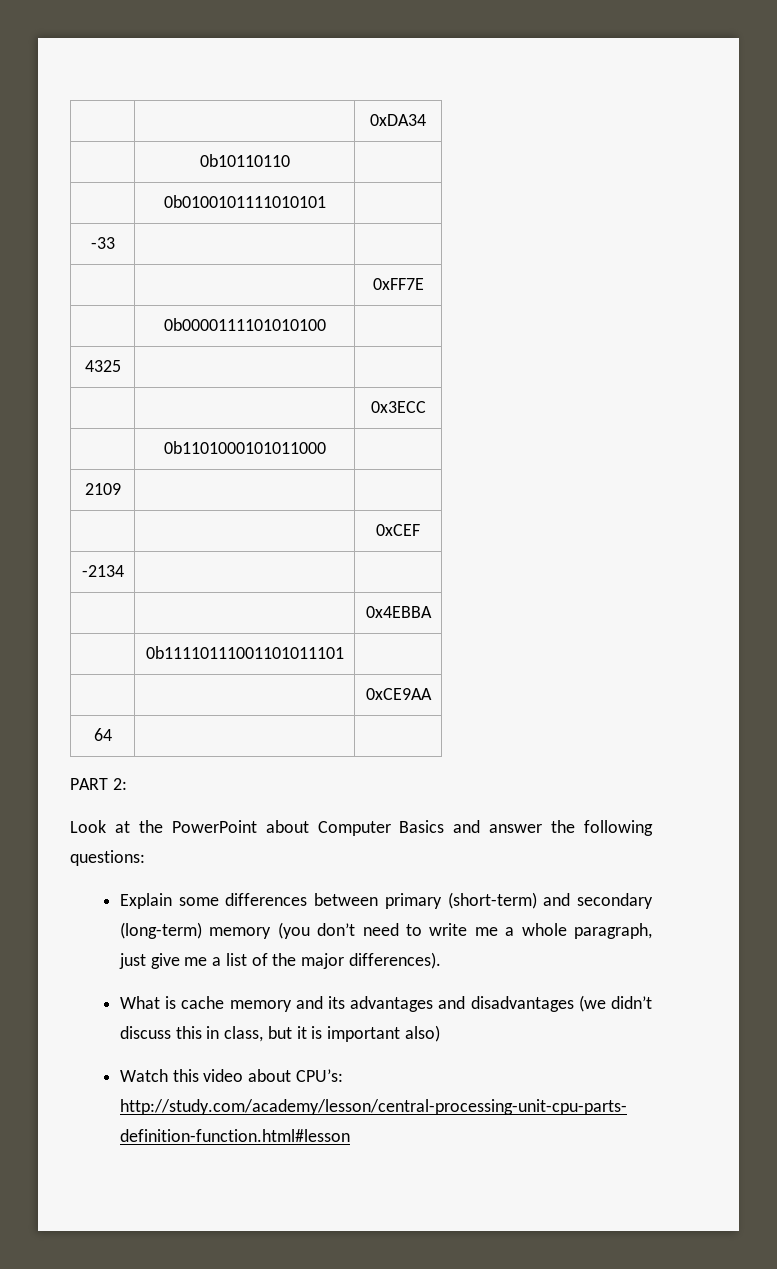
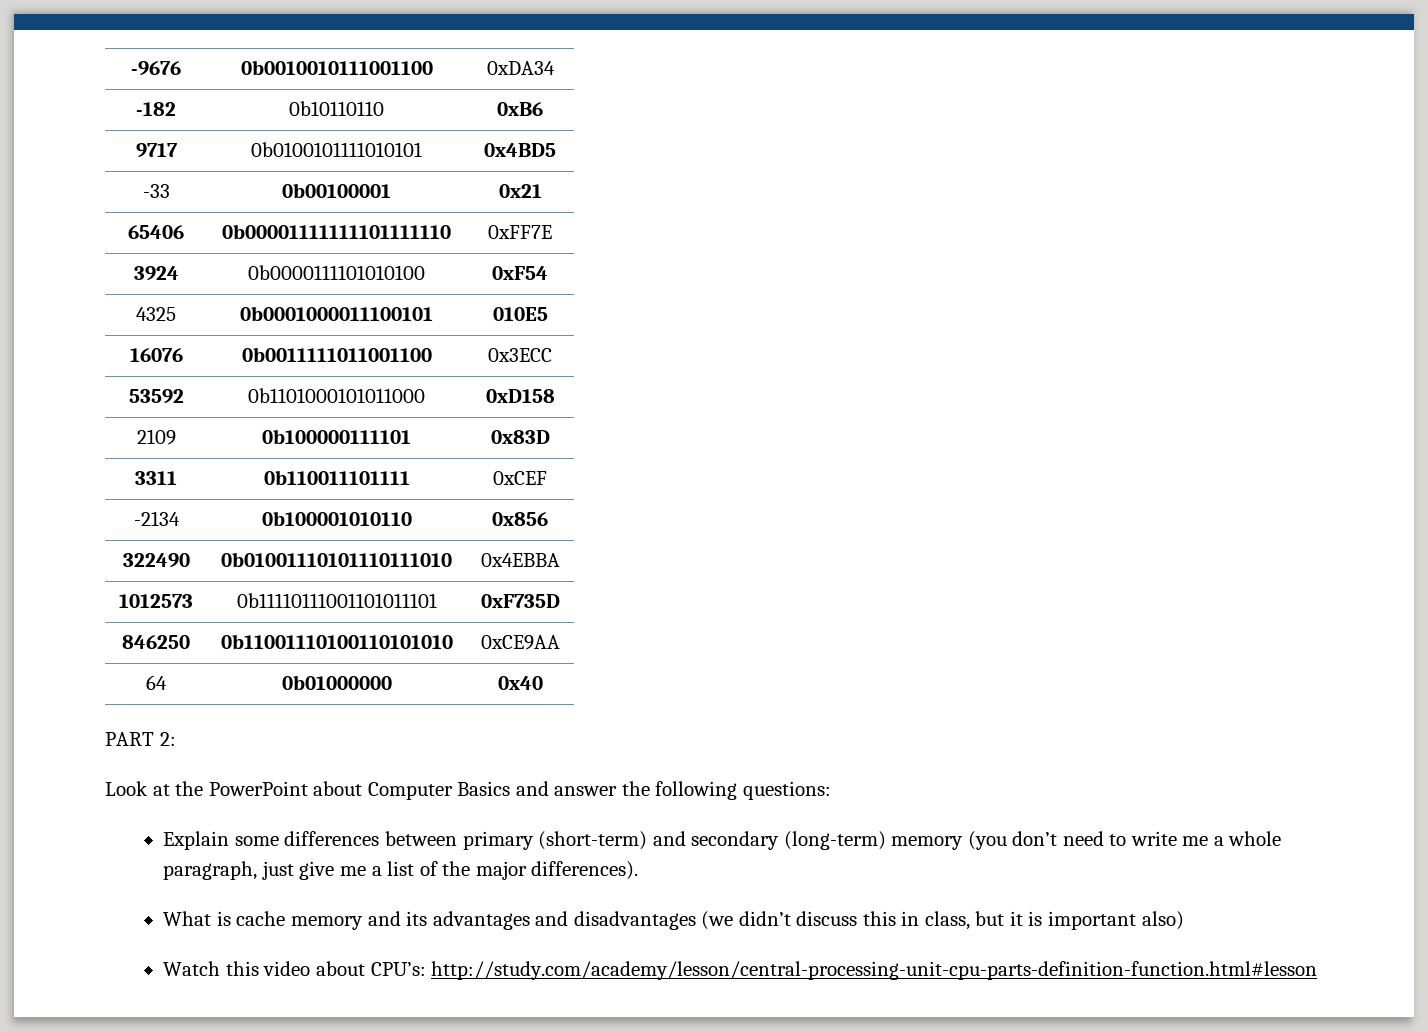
- | | 0xDA34
+ -9676 | 0b0010010111001100 | 0xDA34
- | 0b10110110 |
- | 0b0100101111010101 |
+ -182 | 0b10110110 | 0xB6
+ 9717 | 0b0100101111010101 | 0x4BD5
- -33 | |
- | | 0xFF7E
+ -33 | 0b00100001 | 0x21
+ 65406 | 0b00001111111101111110 | 0xFF7E
- | 0b0000111101010100 |
+ 3924 | 0b0000111101010100 | 0xF54
- 4325 | |
- | | 0x3ECC
+ 4325 | 0b0001000011100101 | 010E5
+ 16076 | 0b0011111011001100 | 0x3ECC
- | 0b1101000101011000 |
+ 53592 | 0b1101000101011000 | 0xD158
- 2109 | |
- | | 0xCEF
- -2134 | |
- | | 0x4EBBA
+ 2109 | 0b100000111101 | 0x83D
+ 3311 | 0b110011101111 | 0xCEF
+ -2134 | 0b100001010110 | 0x856
+ 322490 | 0b01001110101110111010 | 0x4EBBA
- | 0b11110111001101011101 |
- | | 0xCE9AA
+ 1012573 | 0b11110111001101011101 | 0xF735D
+ 846250 | 0b11001110100110101010 | 0xCE9AA
- 64 | |
+ 64 | 0b01000000 | 0x40

